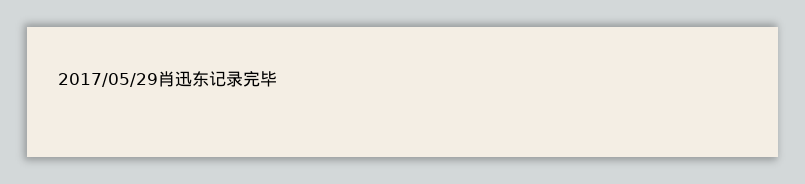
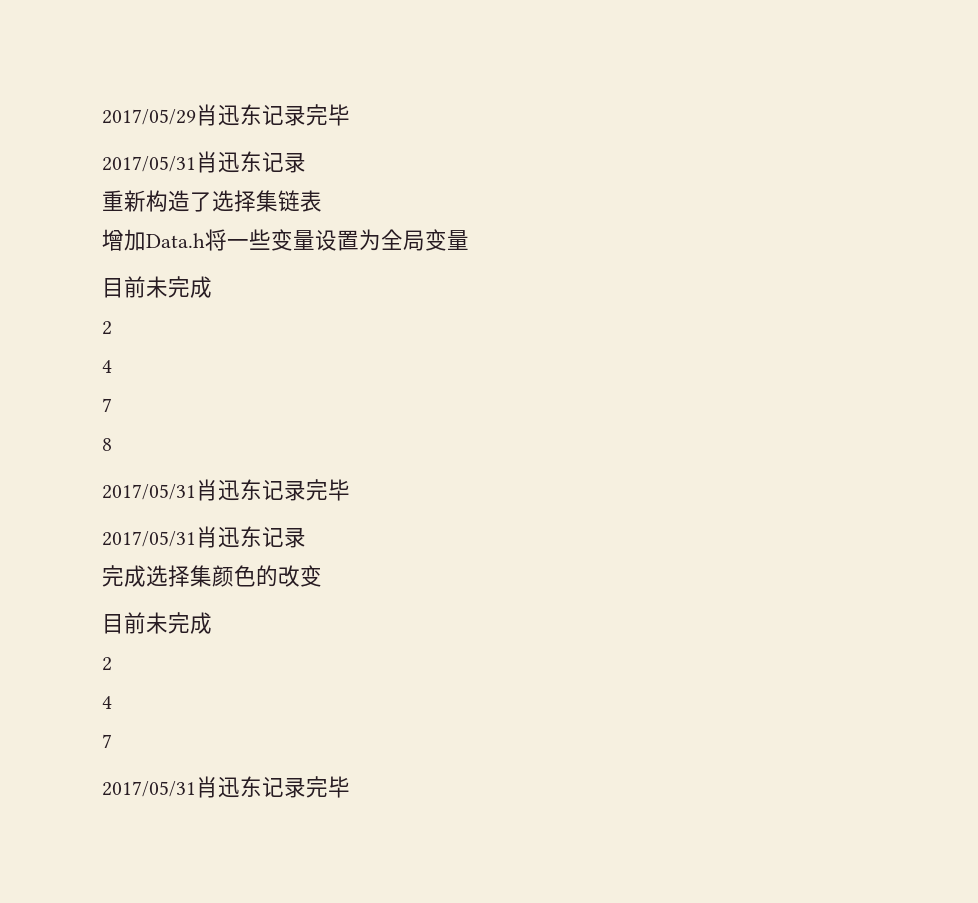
  2017/05/29肖迅东记录完毕
+ 2017/05/31肖迅东记录
+ 重新构造了选择集链表
+ 增加Data.h将一些变量设置为全局变量
+ 目前未完成
+ 2
+ 4
+ 7
+ 8
+ 2017/05/31肖迅东记录完毕
+ 2017/05/31肖迅东记录
+ 完成选择集颜色的改变
+ 目前未完成
+ 2
+ 4
+ 7
+ 2017/05/31肖迅东记录完毕

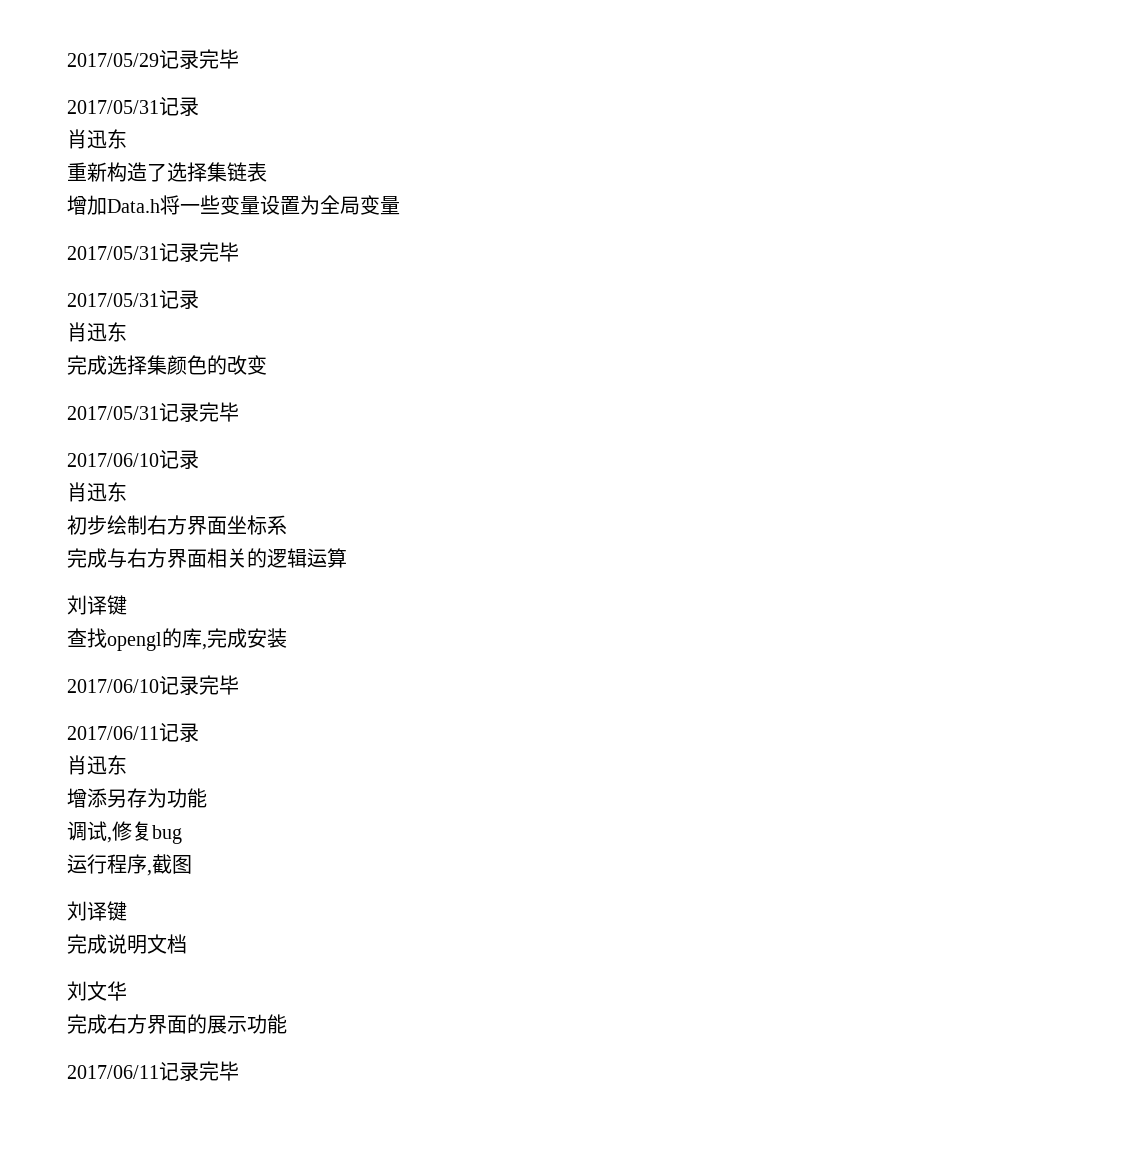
- 2017/05/29肖迅东记录完毕
- 2017/05/31肖迅东记录
+ 2017/05/29记录完毕
+ 2017/05/31记录
+ 肖迅东
  增加Data.h将一些变量设置为全局变量
- 目前未完成
- 2
- 4
- 7
- 8
- 2017/05/31肖迅东记录完毕
- 2017/05/31肖迅东记录
+ 2017/05/31记录完毕
+ 2017/05/31记录
+ 肖迅东
  完成选择集颜色的改变
- 目前未完成
- 2
- 4
- 7
- 2017/05/31肖迅东记录完毕
+ 2017/05/31记录完毕
+ 2017/06/10记录
+ 肖迅东
+ 初步绘制右方界面坐标系
+ 完成与右方界面相关的逻辑运算
+ 刘译键
+ 查找opengl的库,完成安装
+ 2017/06/10记录完毕
+ 2017/06/11记录
+ 肖迅东
+ 增添另存为功能
+ 调试,修复bug
+ 运行程序,截图
+ 刘译键
+ 完成说明文档
+ 刘文华
+ 完成右方界面的展示功能
+ 2017/06/11记录完毕

